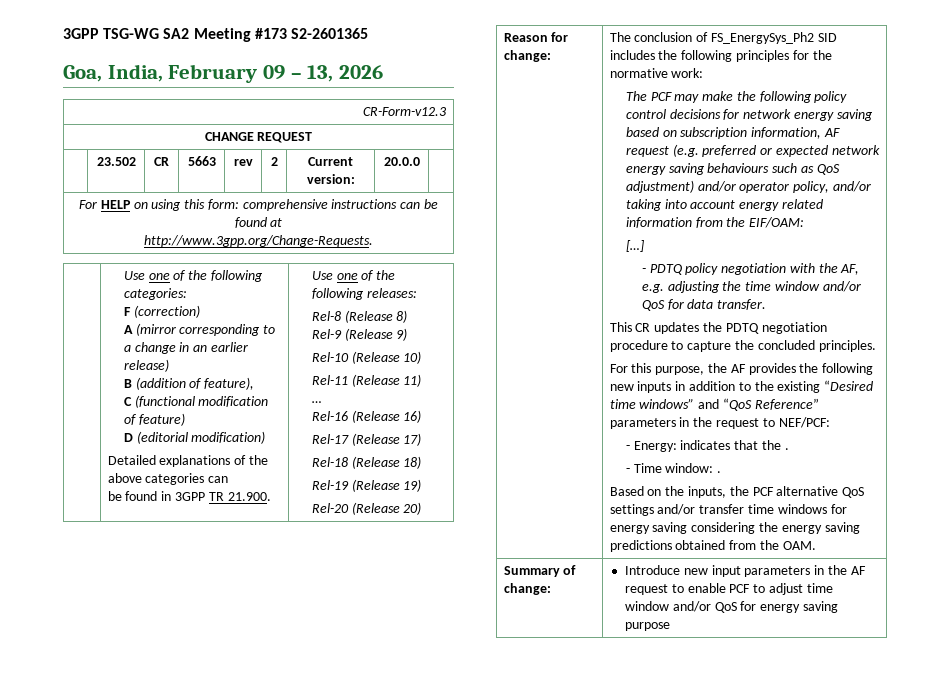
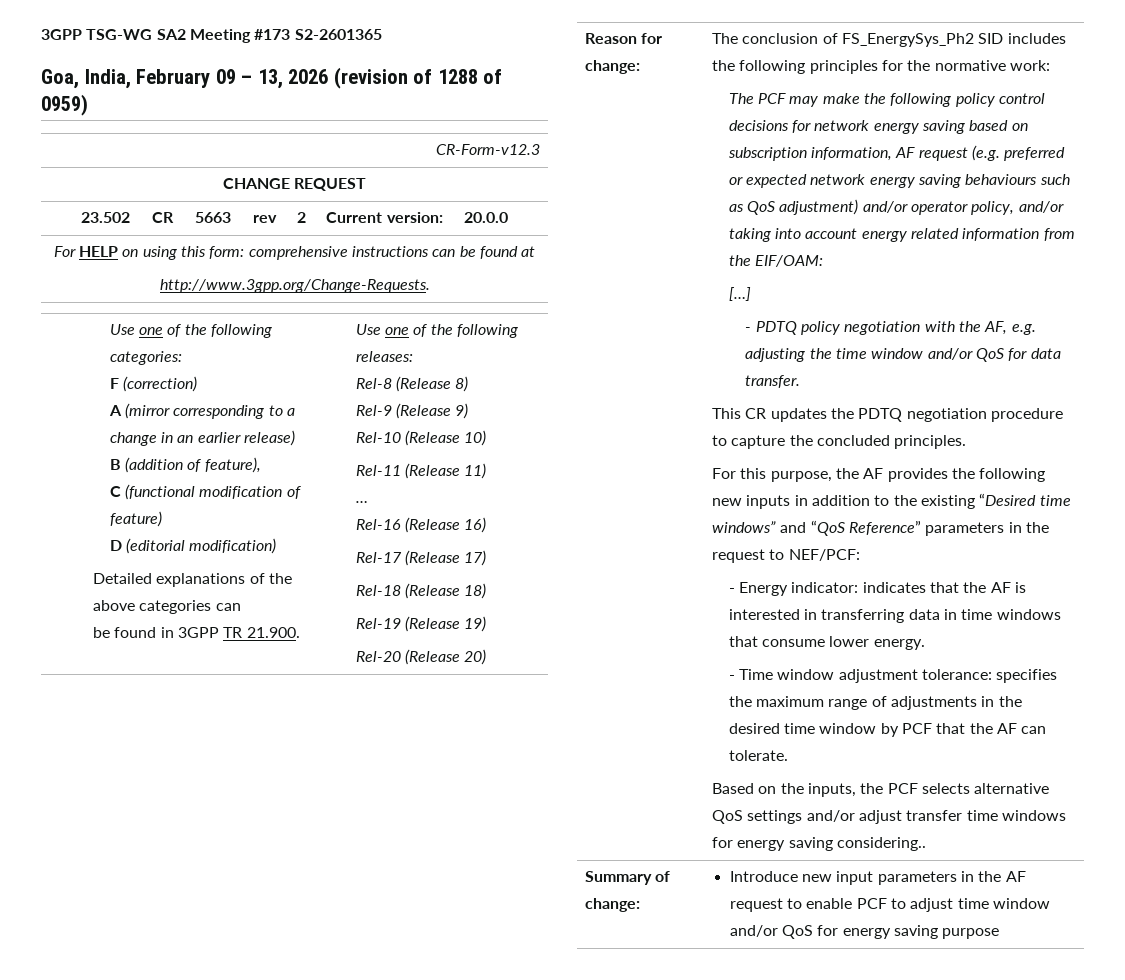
- Goa, India, February 09 – 13, 2026
+ Goa, India, February 09 – 13, 2026 (revision of 1288 of 0959)
- - Energy: indicates that the .
- - Time window: .
+ - Energy indicator: indicates that the AF is interested in transferring data in time windows that consume lower energy.
+ - Time window adjustment tolerance: specifies the maximum range of adjustments in the desired time window by PCF that the AF can tolerate.
- Based on the inputs, the PCF alternative QoS settings and/or transfer time windows for energy saving considering the energy saving predictions obtained from the OAM.
+ Based on the inputs, the PCF selects alternative QoS settings and/or adjust transfer time windows for energy saving considering..

